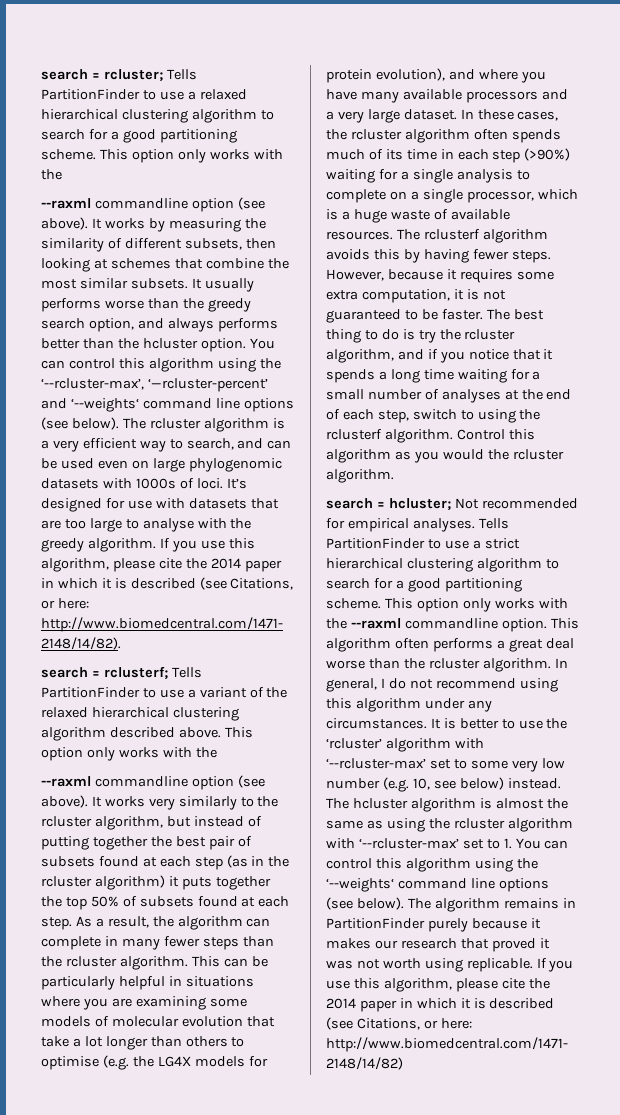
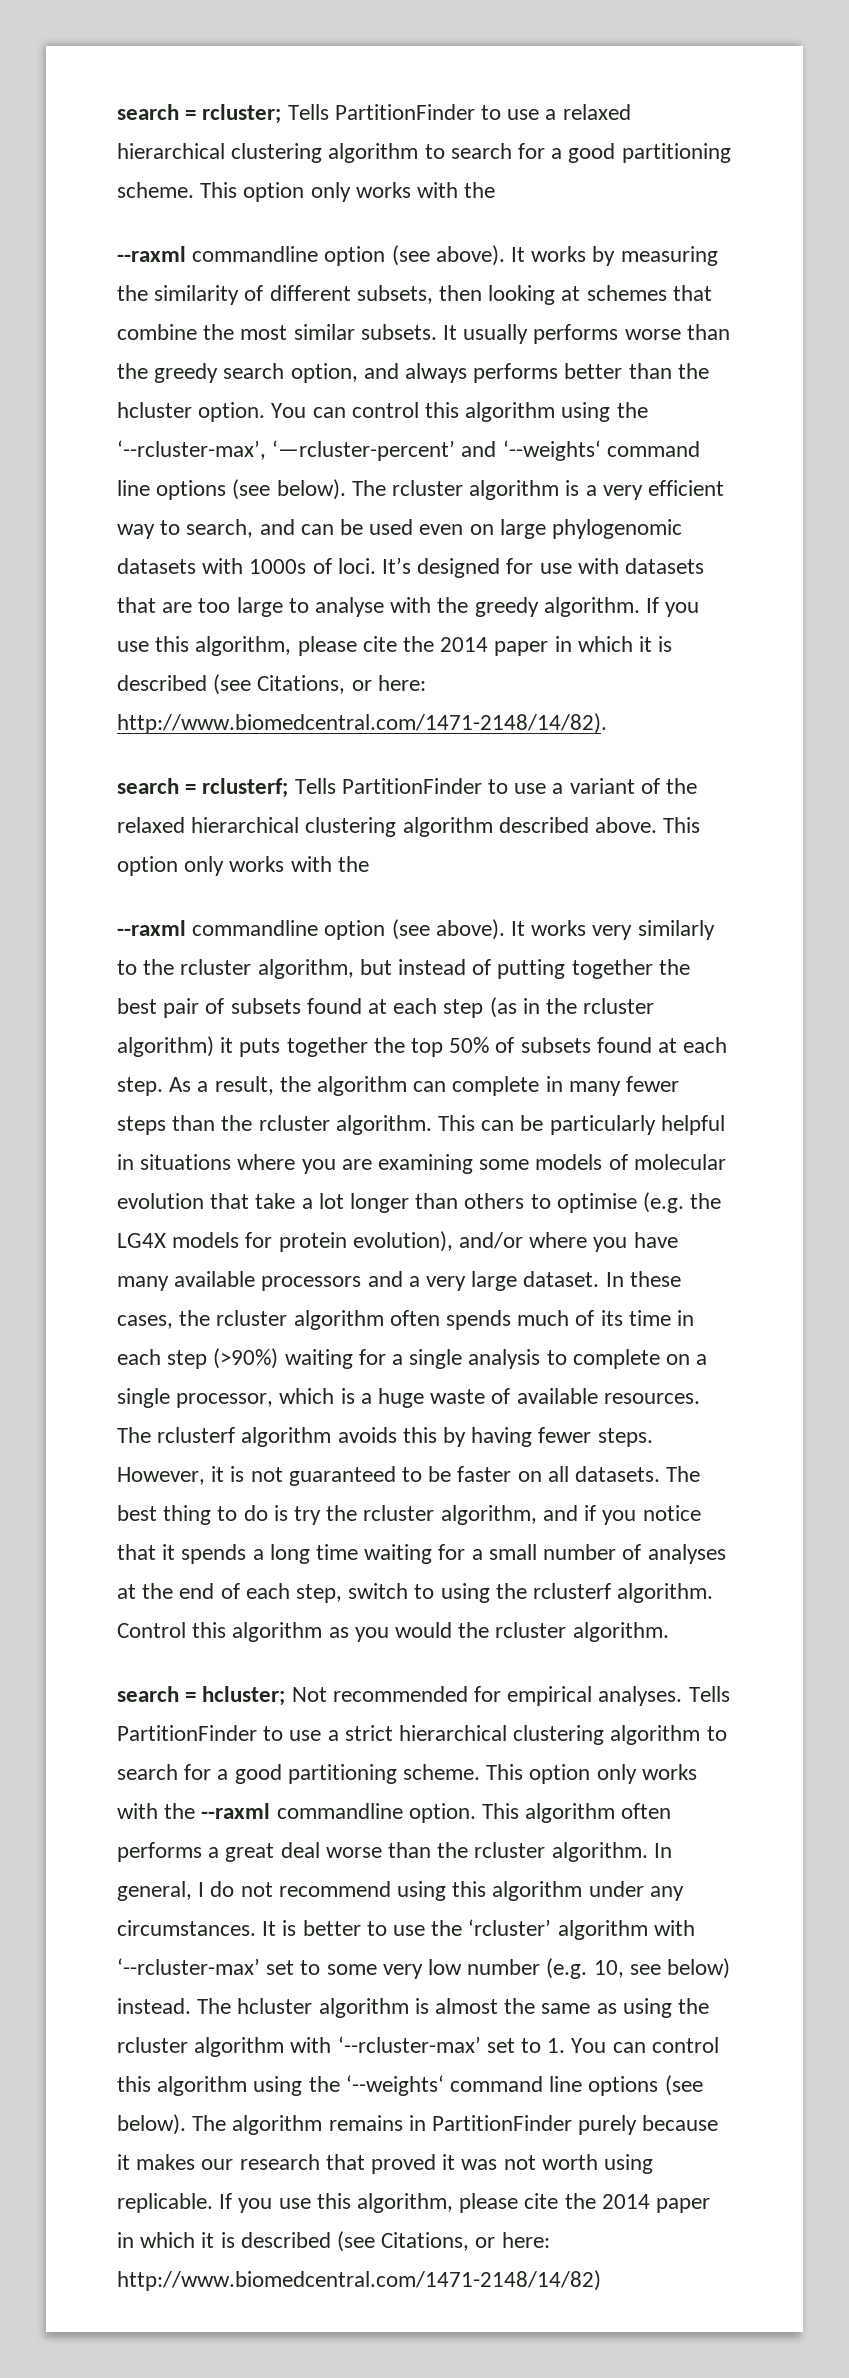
- This can be particularly helpful in situations where you are examining some models of molecular evolution that take a lot longer than others to optimise (e.g. the LG4X models for protein evolution), and where you have many available processors and a very large dataset.
+ This can be particularly helpful in situations where you are examining some models of molecular evolution that take a lot longer than others to optimise (e.g. the LG4X models for protein evolution), and/or where you have many available processors and a very large dataset.
- However, because it requires some extra computation, it is not guaranteed to be faster.
+ However, it is not guaranteed to be faster on all datasets.

